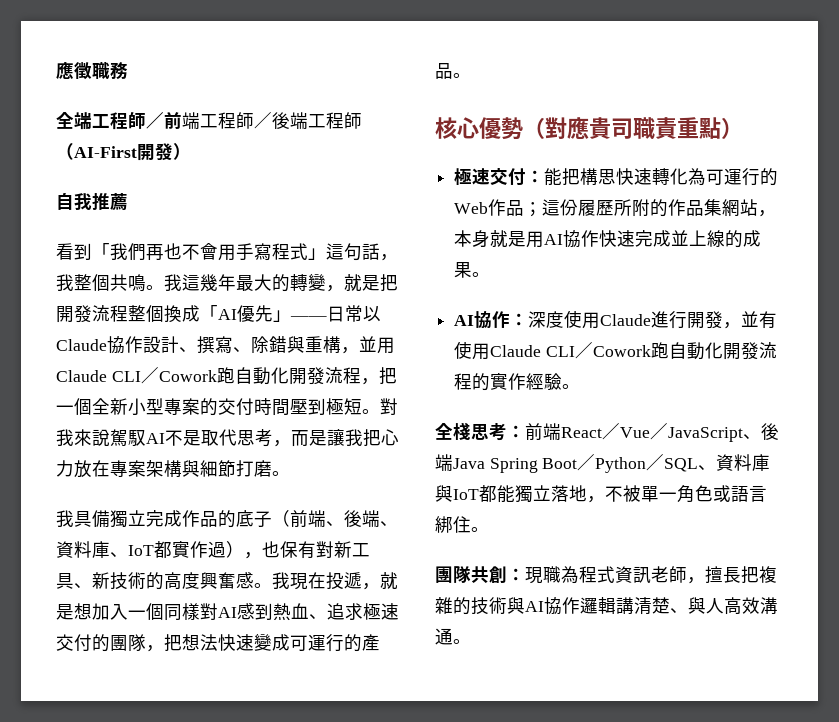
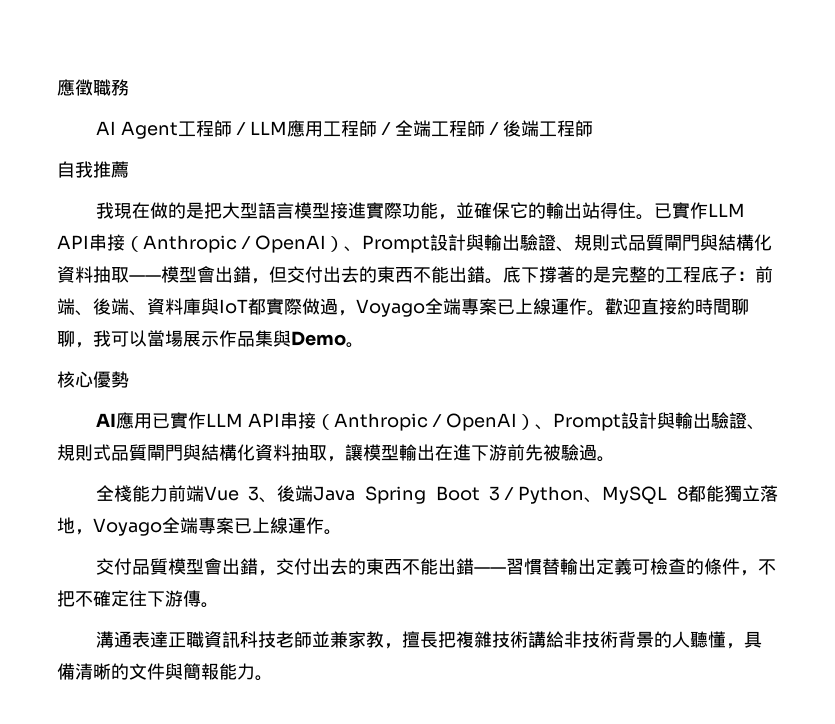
- 全端工程師／前端工程師／後端工程師（AI-First開發）
+ AI Agent工程師／LLM應用工程師／全端工程師／後端工程師
- 看到「我們再也不會用手寫程式」這句話，我整個共鳴。我這幾年最大的轉變，就是把開發流程整個換成「AI優先」——日常以Claude協作設計、撰寫、除錯與重構，並用Claude CLI／Cowork跑自動化開發流程，把一個全新小型專案的交付時間壓到極短。對我來說駕馭AI不是取代思考，而是讓我把心力放在專案架構與細節打磨。
- 我具備獨立完成作品的底子（前端、後端、資料庫、IoT都實作過），也保有對新工具、新技術的高度興奮感。我現在投遞，就是想加入一個同樣對AI感到熱血、追求極速交付的團隊，把想法快速變成可運行的產品。
- 核心優勢（對應貴司職責重點）
- 極速交付：能把構思快速轉化為可運行的Web作品；這份履歷所附的作品集網站，本身就是用AI協作快速完成並上線的成果。
- AI協作：深度使用Claude進行開發，並有使用Claude CLI／Cowork跑自動化開發流程的實作經驗。
- 全棧思考：前端React／Vue／JavaScript、後端Java Spring Boot／Python／SQL、資料庫與IoT都能獨立落地，不被單一角色或語言綁住。
- 團隊共創：現職為程式資訊老師，擅長把複雜的技術與AI協作邏輯講清楚、與人高效溝通。
+ 我現在做的是把大型語言模型接進實際功能，並確保它的輸出站得住。已實作LLM API串接（Anthropic／OpenAI）、Prompt設計與輸出驗證、規則式品質閘門與結構化資料抽取——模型會出錯，但交付出去的東西不能出錯。底下撐著的是完整的工程底子：前端、後端、資料庫與IoT都實際做過，Voyago全端專案已上線運作。歡迎直接約時間聊聊，我可以當場展示作品集與Demo。
+ 核心優勢
+ AI應用已實作LLM API串接（Anthropic／OpenAI）、Prompt設計與輸出驗證、規則式品質閘門與結構化資料抽取，讓模型輸出在進下游前先被驗過。
+ 全棧能力前端Vue 3、後端Java Spring Boot 3／Python、MySQL 8都能獨立落地，Voyago全端專案已上線運作。
+ 交付品質模型會出錯，交付出去的東西不能出錯——習慣替輸出定義可檢查的條件，不把不確定往下游傳。
+ 溝通表達正職資訊科技老師並兼家教，擅長把複雜技術講給非技術背景的人聽懂，具備清晰的文件與簡報能力。

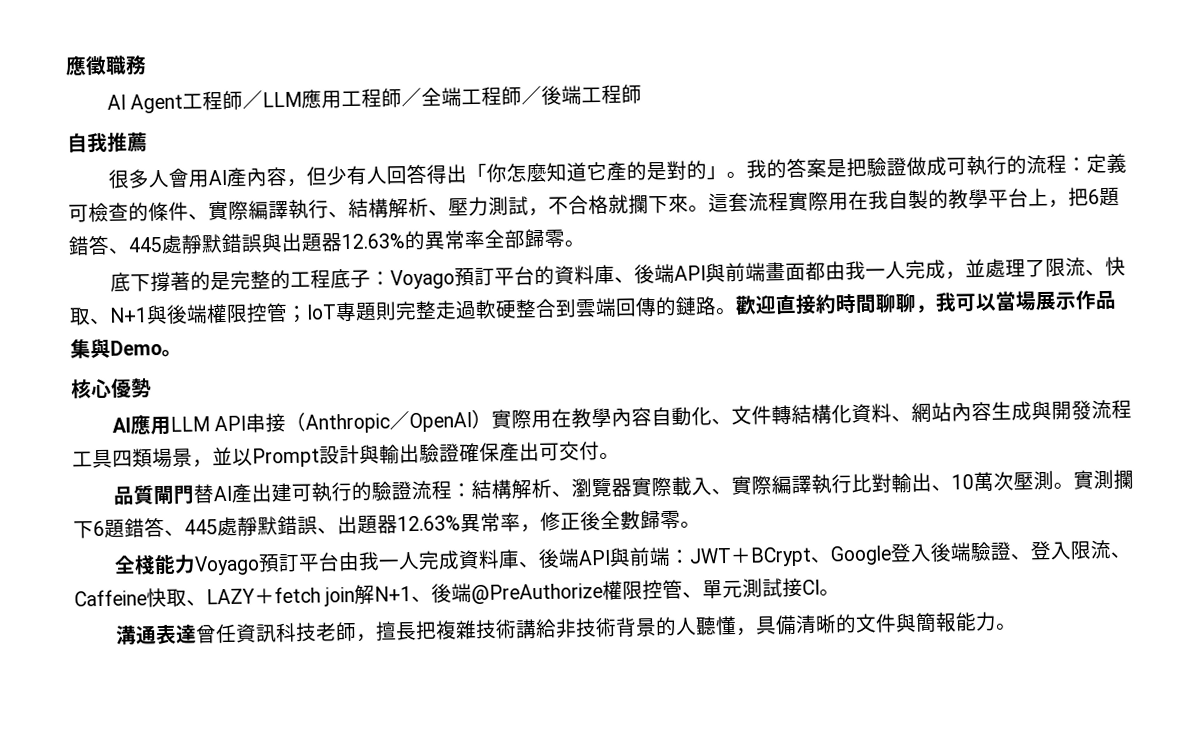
- 我現在做的是把大型語言模型接進實際功能，並確保它的輸出站得住。已實作LLM API串接（Anthropic／OpenAI）、Prompt設計與輸出驗證、規則式品質閘門與結構化資料抽取——模型會出錯，但交付出去的東西不能出錯。底下撐著的是完整的工程底子：前端、後端、資料庫與IoT都實際做過，Voyago全端專案已上線運作。
+ 很多人會用AI產內容，但少有人回答得出「你怎麼知道它產的是對的」。我的答案是把驗證做成可執行的流程：定義可檢查的條件、實際編譯執行、結構解析、壓力測試，不合格就攔下來。這套流程實際用在我自製的教學平台上，把6題錯答、445處靜默錯誤與出題器12.63%的異常率全部歸零。
+ 底下撐著的是完整的工程底子：Voyago預訂平台的資料庫、後端API與前端畫面都由我一人完成，並處理了限流、快取、N+1與後端權限控管；IoT專題則完整走過軟硬整合到雲端回傳的鏈路。
- AI應用已實作LLM API串接（Anthropic／OpenAI）、Prompt設計與輸出驗證、規則式品質閘門與結構化資料抽取，讓模型輸出在進下游前先被驗過。
- 全棧能力前端Vue 3、後端Java Spring Boot 3／Python、MySQL 8都能獨立落地，Voyago全端專案已上線運作。
- 交付品質模型會出錯，交付出去的東西不能出錯——習慣替輸出定義可檢查的條件，不把不確定往下游傳。
+ AI應用LLM API串接（Anthropic／OpenAI）實際用在教學內容自動化、文件轉結構化資料、網站內容生成與開發流程工具四類場景，並以Prompt設計與輸出驗證確保產出可交付。
+ 品質閘門替AI產出建可執行的驗證流程：結構解析、瀏覽器實際載入、實際編譯執行比對輸出、10萬次壓測。實測攔下6題錯答、445處靜默錯誤、出題器12.63%異常率，修正後全數歸零。
+ 全棧能力Voyago預訂平台由我一人完成資料庫、後端API與前端：JWT＋BCrypt、Google登入後端驗證、登入限流、Caffeine快取、LAZY＋fetch join解N+1、後端@PreAuthorize權限控管、單元測試接CI。
- 溝通表達正職資訊科技老師並兼家教，擅長把複雜技術講給非技術背景的人聽懂，具備清晰的文件與簡報能力。
+ 溝通表達曾任資訊科技老師，擅長把複雜技術講給非技術背景的人聽懂，具備清晰的文件與簡報能力。

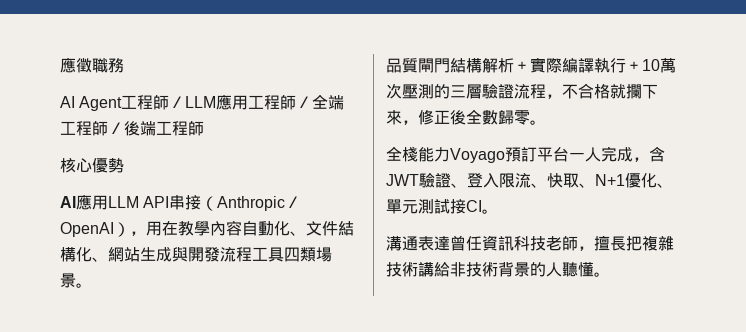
- 自我推薦
- 很多人會用AI產內容，但少有人回答得出「你怎麼知道它產的是對的」。我的答案是把驗證做成可執行的流程：定義可檢查的條件、實際編譯執行、結構解析、壓力測試，不合格就攔下來。這套流程實際用在我自製的教學平台上，把6題錯答、445處靜默錯誤與出題器12.63%的異常率全部歸零。
- 底下撐著的是完整的工程底子：Voyago預訂平台的資料庫、後端API與前端畫面都由我一人完成，並處理了限流、快取、N+1與後端權限控管；IoT專題則完整走過軟硬整合到雲端回傳的鏈路。歡迎直接約時間聊聊，我可以當場展示作品集與Demo。
- AI應用LLM API串接（Anthropic／OpenAI）實際用在教學內容自動化、文件轉結構化資料、網站內容生成與開發流程工具四類場景，並以Prompt設計與輸出驗證確保產出可交付。
- 品質閘門替AI產出建可執行的驗證流程：結構解析、瀏覽器實際載入、實際編譯執行比對輸出、10萬次壓測。實測攔下6題錯答、445處靜默錯誤、出題器12.63%異常率，修正後全數歸零。
+ AI應用LLM API串接（Anthropic／OpenAI），用在教學內容自動化、文件結構化、網站生成與開發流程工具四類場景。
+ 品質閘門結構解析＋實際編譯執行＋10萬次壓測的三層驗證流程，不合格就攔下來，修正後全數歸零。
- 全棧能力Voyago預訂平台由我一人完成資料庫、後端API與前端：JWT＋BCrypt、Google登入後端驗證、登入限流、Caffeine快取、LAZY＋fetch join解N+1、後端@PreAuthorize權限控管、單元測試接CI。
+ 全棧能力Voyago預訂平台一人完成，含JWT驗證、登入限流、快取、N+1優化、單元測試接CI。
- 溝通表達曾任資訊科技老師，擅長把複雜技術講給非技術背景的人聽懂，具備清晰的文件與簡報能力。
+ 溝通表達曾任資訊科技老師，擅長把複雜技術講給非技術背景的人聽懂。

